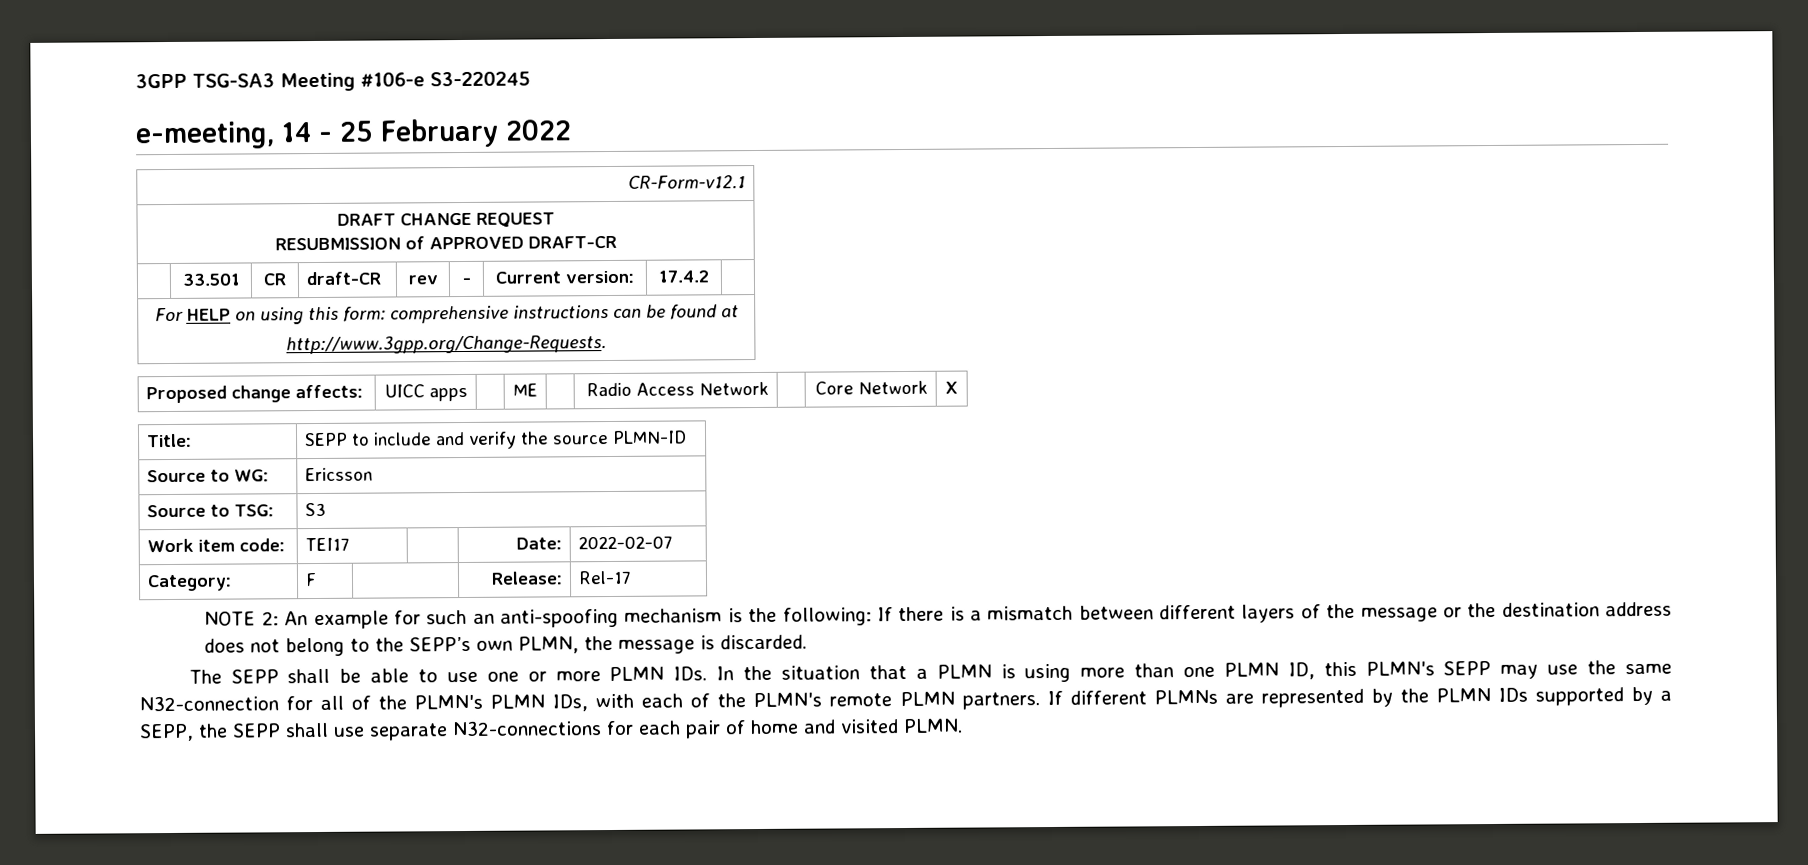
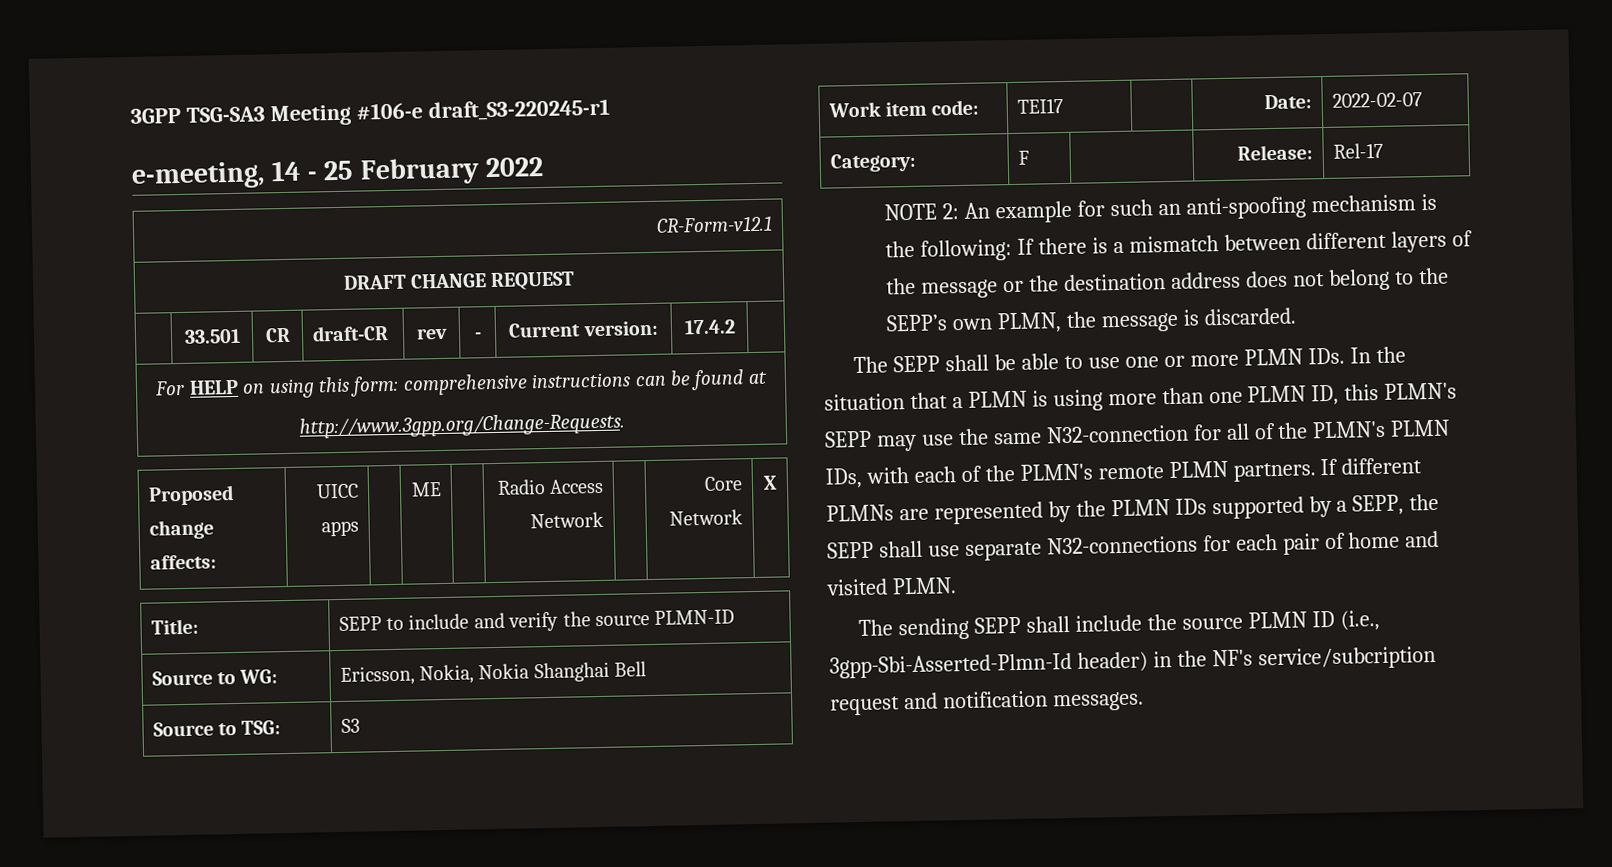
- 3GPP TSG-SA3 Meeting #106-e S3-220245
+ 3GPP TSG-SA3 Meeting #106-e draft_S3-220245-r1
  DRAFT CHANGE REQUEST
- RESUBMISSION of APPROVED DRAFT-CR
- Source to WG: | Ericsson
+ Source to WG: | Ericsson, Nokia, Nokia Shanghai Bell
+ The sending SEPP shall include the source PLMN ID (i.e., 3gpp-Sbi-Asserted-Plmn-Id header) in the NF's service/subcription request and notification messages.

